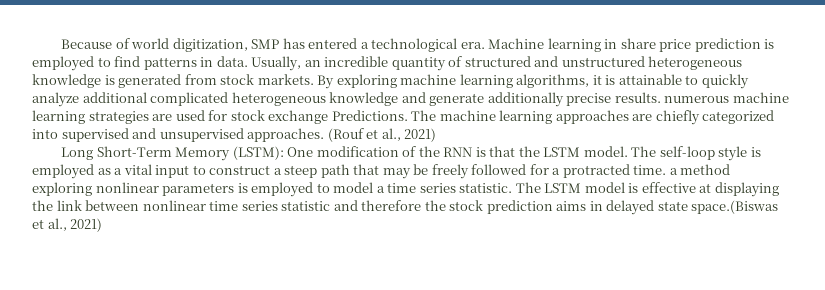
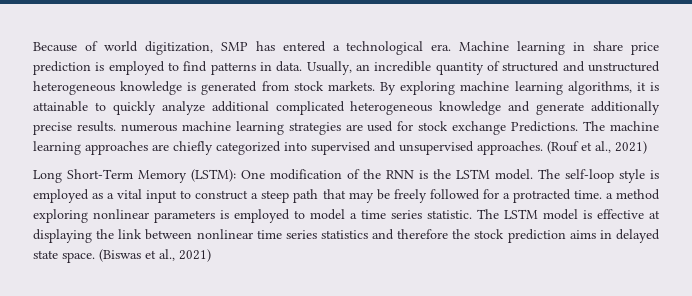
- Long Short-Term Memory (LSTM): One modification of the RNN is that the LSTM model.
+ Long Short-Term Memory (LSTM): One modification of the RNN is the LSTM model.
- The LSTM model is effective at displaying the link between nonlinear time series statistic and therefore the stock prediction aims in delayed state space.(Biswas et al., 2021)
+ The LSTM model is effective at displaying the link between nonlinear time series statistics and therefore the stock prediction aims in delayed state space. (Biswas et al., 2021)

